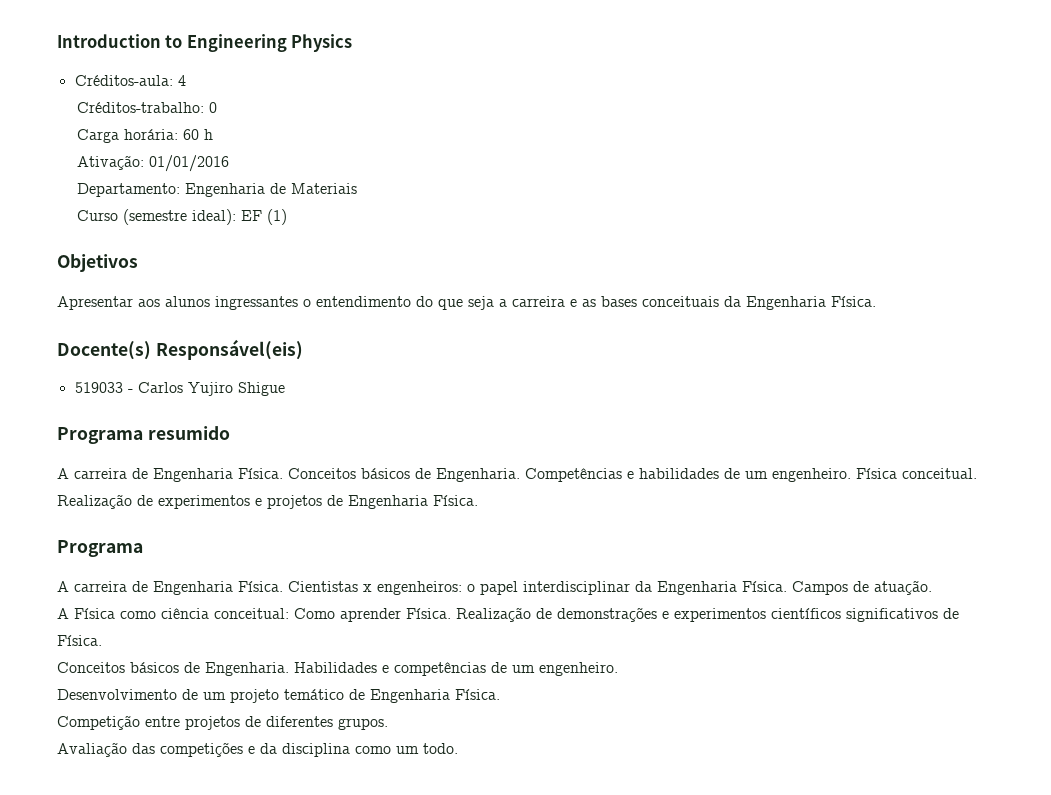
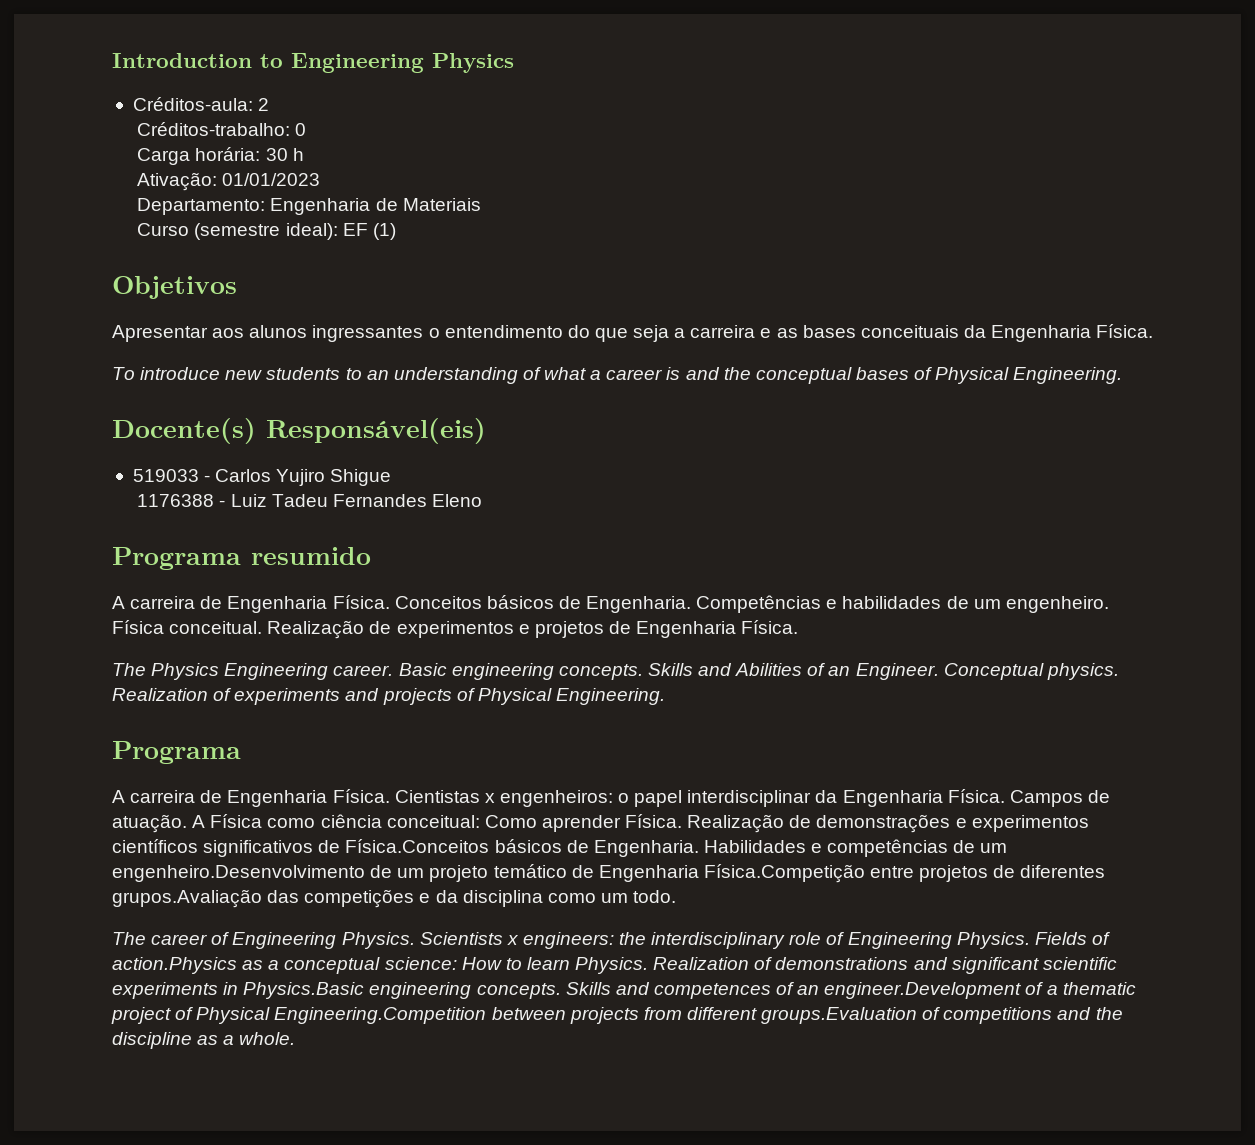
- Créditos-aula: 4
+ Créditos-aula: 2
- Carga horária: 60 h
+ Carga horária: 30 h
- Ativação: 01/01/2016
+ Ativação: 01/01/2023
+ To introduce new students to an understanding of what a career is and the conceptual bases of Physical Engineering.
+ 1176388 - Luiz Tadeu Fernandes Eleno
+ The Physics Engineering career. Basic engineering concepts. Skills and Abilities of an Engineer. Conceptual physics. Realization of experiments and projects of Physical Engineering.
- Campos de atuação.
- A Física como ciência conceitual: Como aprender Física.
+ Campos de atuação. A Física como ciência conceitual: Como aprender Física.
- Realização de demonstrações e experimentos científicos significativos de Física.
- Conceitos básicos de Engenharia.
+ Realização de demonstrações e experimentos científicos significativos de Física.Conceitos básicos de Engenharia.
- Habilidades e competências de um engenheiro.
- Desenvolvimento de um projeto temático de Engenharia Física.
- Competição entre projetos de diferentes grupos.
- Avaliação das competições e da disciplina como um todo.
+ Habilidades e competências de um engenheiro.Desenvolvimento de um projeto temático de Engenharia Física.Competição entre projetos de diferentes grupos.Avaliação das competições e da disciplina como um todo.
+ The career of Engineering Physics. Scientists x engineers: the interdisciplinary role of Engineering Physics. Fields of action.Physics as a conceptual science: How to learn Physics. Realization of demonstrations and significant scientific experiments in Physics.Basic engineering concepts. Skills and competences of an engineer.Development of a thematic project of Physical Engineering.Competition between projects from different groups.Evaluation of competitions and the discipline as a whole.

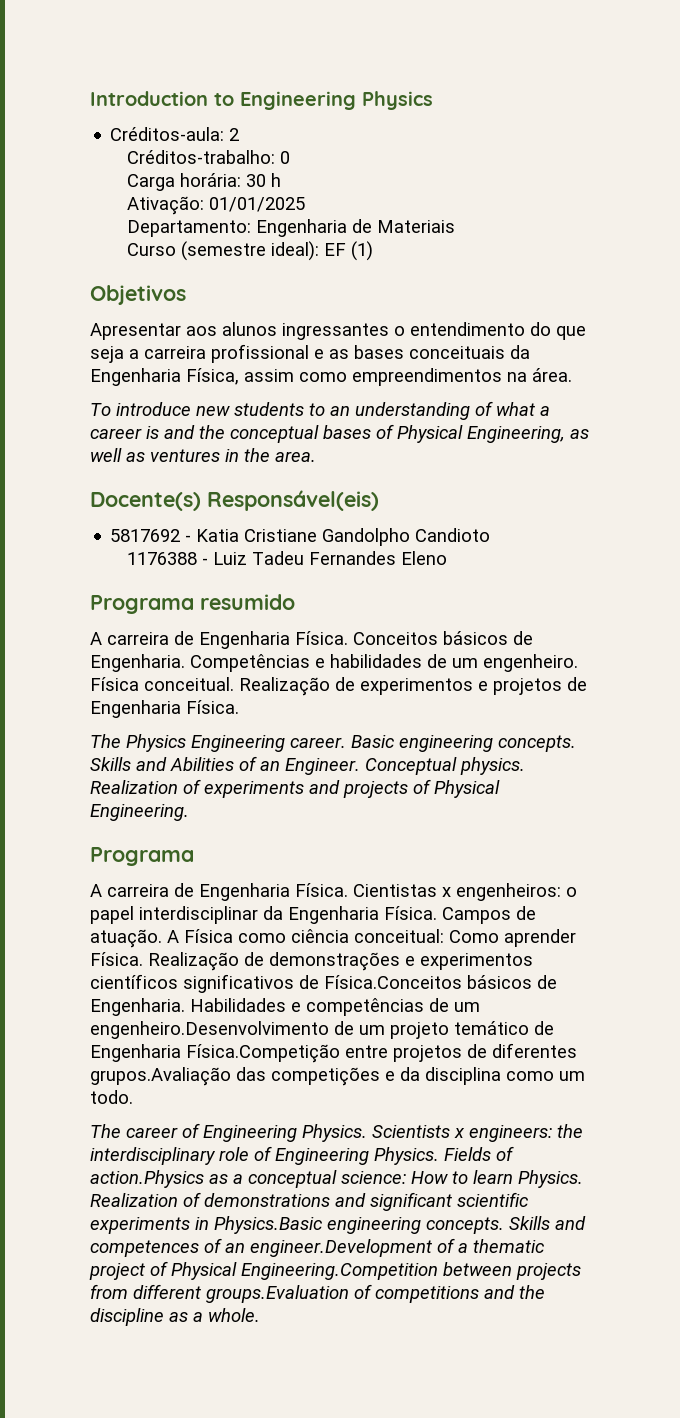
- Ativação: 01/01/2023
+ Ativação: 01/01/2025
- Apresentar aos alunos ingressantes o entendimento do que seja a carreira e as bases conceituais da Engenharia Física.
+ Apresentar aos alunos ingressantes o entendimento do que seja a carreira profissional e as bases conceituais da Engenharia Física, assim como empreendimentos na área.
- To introduce new students to an understanding of what a career is and the conceptual bases of Physical Engineering.
+ To introduce new students to an understanding of what a career is and the conceptual bases of Physical Engineering, as well as ventures in the area.
  Docente(s) Responsável(eis)
- 519033 - Carlos Yujiro Shigue
+ 5817692 - Katia Cristiane Gandolpho Candioto

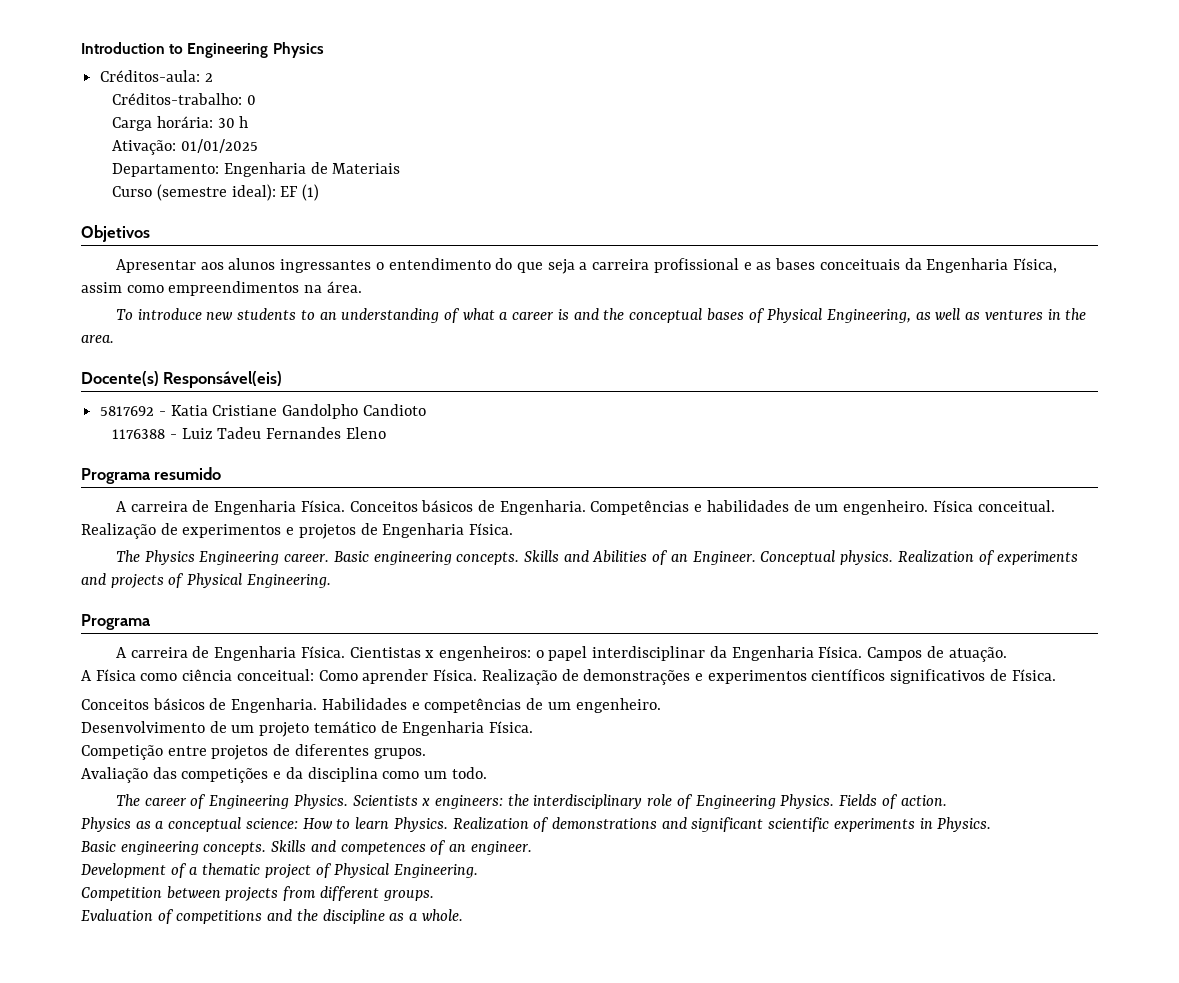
- Campos de atuação. A Física como ciência conceitual: Como aprender Física.
+ Campos de atuação.
+ A Física como ciência conceitual: Como aprender Física.
- Realização de demonstrações e experimentos científicos significativos de Física.Conceitos básicos de Engenharia.
+ Realização de demonstrações e experimentos científicos significativos de Física.
+ Conceitos básicos de Engenharia.
- Habilidades e competências de um engenheiro.Desenvolvimento de um projeto temático de Engenharia Física.Competição entre projetos de diferentes grupos.Avaliação das competições e da disciplina como um todo.
+ Habilidades e competências de um engenheiro.
+ Desenvolvimento de um projeto temático de Engenharia Física.
+ Competição entre projetos de diferentes grupos.
+ Avaliação das competições e da disciplina como um todo.
- Fields of action.Physics as a conceptual science: How to learn Physics.
+ Fields of action.
+ Physics as a conceptual science: How to learn Physics.
- Realization of demonstrations and significant scientific experiments in Physics.Basic engineering concepts.
+ Realization of demonstrations and significant scientific experiments in Physics.
+ Basic engineering concepts.
- Skills and competences of an engineer.Development of a thematic project of Physical Engineering.Competition between projects from different groups.Evaluation of competitions and the discipline as a whole.
+ Skills and competences of an engineer.
+ Development of a thematic project of Physical Engineering.
+ Competition between projects from different groups.
+ Evaluation of competitions and the discipline as a whole.

